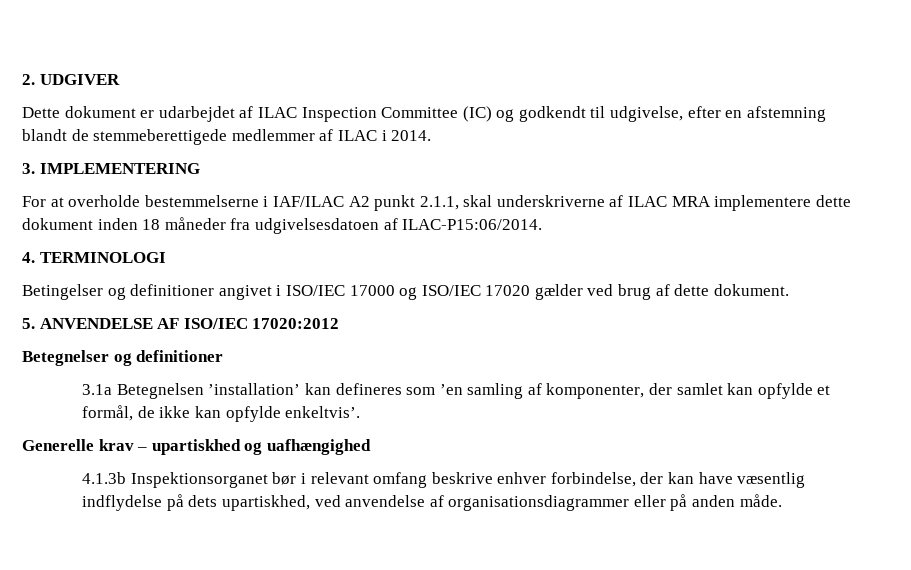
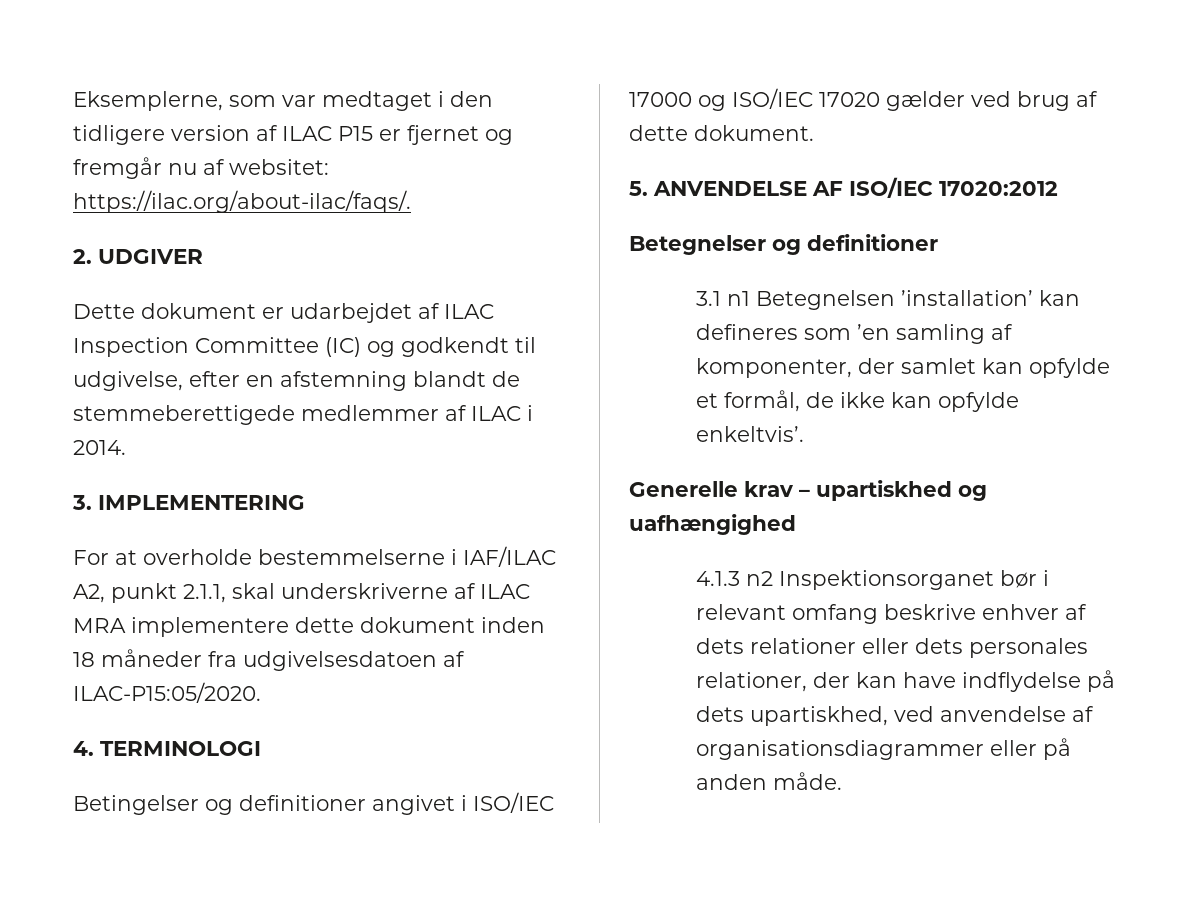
+ Eksemplerne, som var medtaget i den tidligere version af ILAC P15 er fjernet og fremgår nu af websitet: https://ilac.org/about-ilac/faqs/.
- For at overholde bestemmelserne i IAF/ILAC A2 punkt 2.1.1, skal underskriverne af ILAC MRA implementere dette dokument inden 18 måneder fra udgivelsesdatoen af ILAC-P15:06/2014.
+ For at overholde bestemmelserne i IAF/ILAC A2, punkt 2.1.1, skal underskriverne af ILAC MRA implementere dette dokument inden 18 måneder fra udgivelsesdatoen af ILAC-P15:05/2020.
- 3.1a Betegnelsen ’installation’ kan defineres som ’en samling af komponenter, der samlet kan opfylde et formål, de ikke kan opfylde enkeltvis’.
+ 3.1 n1 Betegnelsen ’installation’ kan defineres som ’en samling af komponenter, der samlet kan opfylde et formål, de ikke kan opfylde enkeltvis’.
- 4.1.3b Inspektionsorganet bør i relevant omfang beskrive enhver forbindelse, der kan have væsentlig indflydelse på dets upartiskhed, ved anvendelse af organisationsdiagrammer eller på anden måde.
+ 4.1.3 n2 Inspektionsorganet bør i relevant omfang beskrive enhver af dets relationer eller dets personales relationer, der kan have indflydelse på dets upartiskhed, ved anvendelse af organisationsdiagrammer eller på anden måde.

